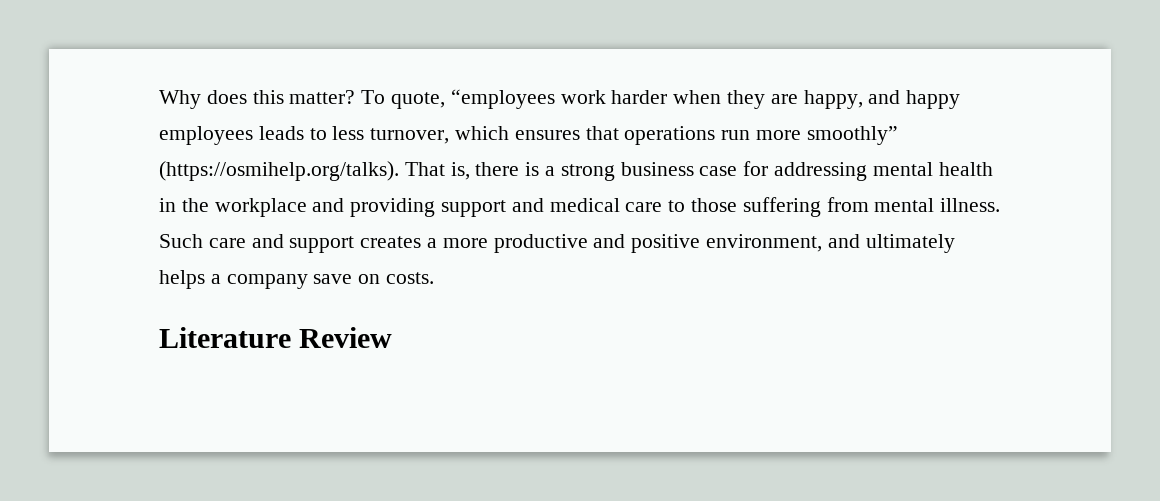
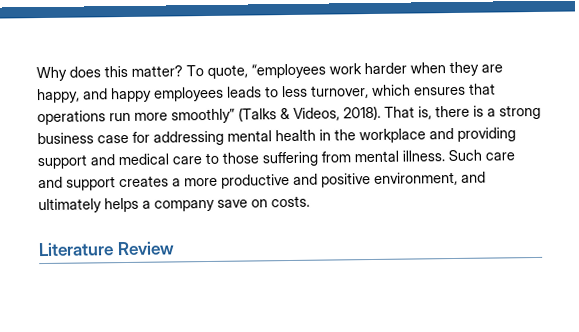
- To quote, “employees work harder when they are happy, and happy employees leads to less turnover, which ensures that operations run more smoothly” (https://osmihelp.org/talks). That is, there is a strong business case for addressing mental health in the workplace and providing support and medical care to those suffering from mental illness.
+ To quote, “employees work harder when they are happy, and happy employees leads to less turnover, which ensures that operations run more smoothly” (Talks & Videos, 2018). That is, there is a strong business case for addressing mental health in the workplace and providing support and medical care to those suffering from mental illness.

